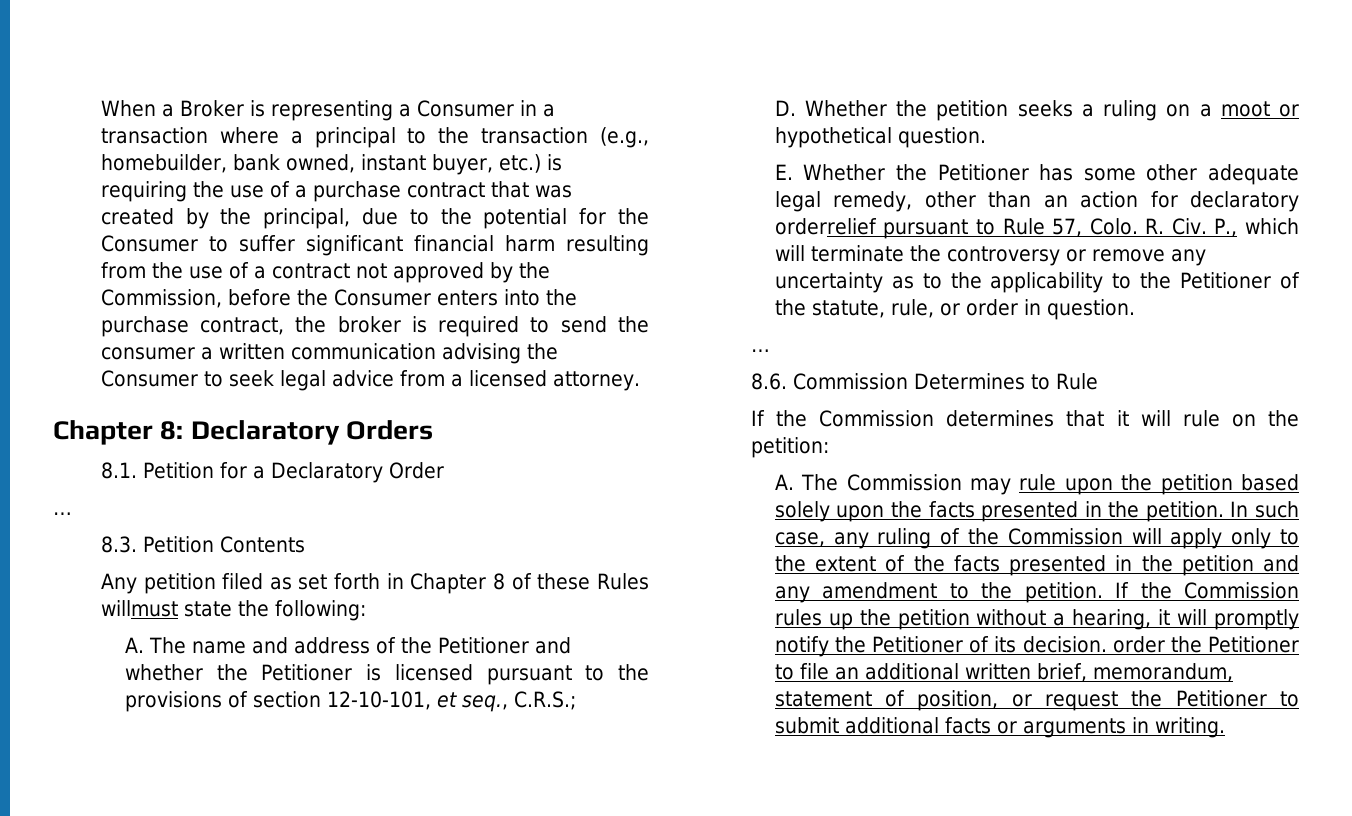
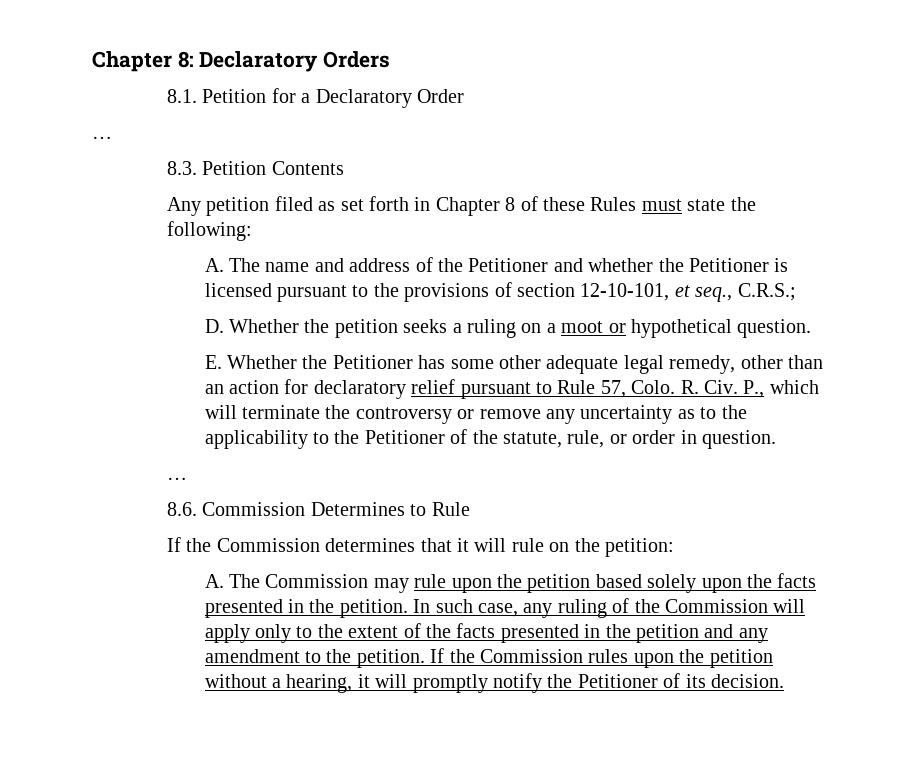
- When a Broker is representing a Consumer in a transaction where a principal to the transaction (e.g., homebuilder, bank owned, instant buyer, etc.) is requiring the use of a purchase contract that was created by the principal, due to the potential for the Consumer to suffer significant financial harm resulting from the use of a contract not approved by the Commission, before the Consumer enters into the purchase contract, the broker is required to send the consumer a written communication advising the Consumer to seek legal advice from a licensed attorney.
- Any petition filed as set forth in Chapter 8 of these Rules willmust state the following:
+ Any petition filed as set forth in Chapter 8 of these Rules must state the following:
- E. Whether the Petitioner has some other adequate legal remedy, other than an action for declaratory orderrelief pursuant to Rule 57, Colo.
+ E. Whether the Petitioner has some other adequate legal remedy, other than an action for declaratory relief pursuant to Rule 57, Colo.
- If the Commission rules up the petition without a hearing, it will promptly notify the Petitioner of its decision. order the Petitioner to file an additional written brief, memorandum, statement of position, or request the Petitioner to submit additional facts or arguments in writing.
+ If the Commission rules upon the petition without a hearing, it will promptly notify the Petitioner of its decision.

